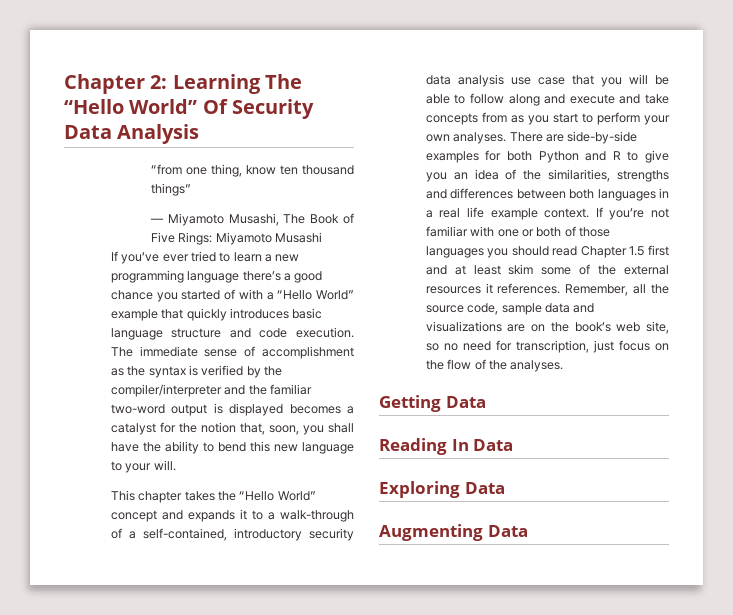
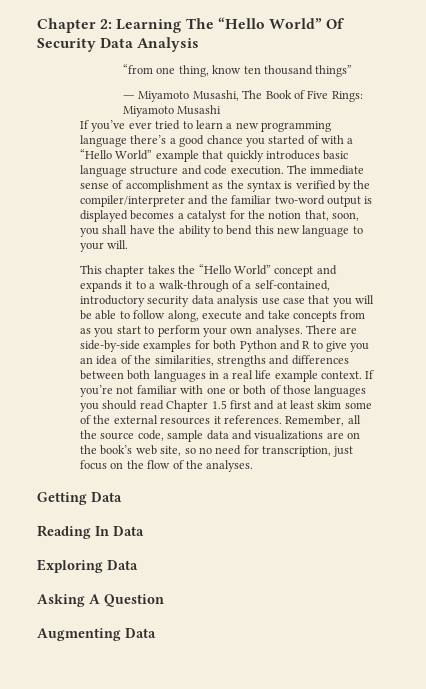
- This chapter takes the “Hello World” concept and expands it to a walk-through of a self-contained, introductory security data analysis use case that you will be able to follow along and execute and take concepts from as you start to perform your own analyses.
+ This chapter takes the “Hello World” concept and expands it to a walk-through of a self-contained, introductory security data analysis use case that you will be able to follow along, execute and take concepts from as you start to perform your own analyses.
+ Asking A Question

